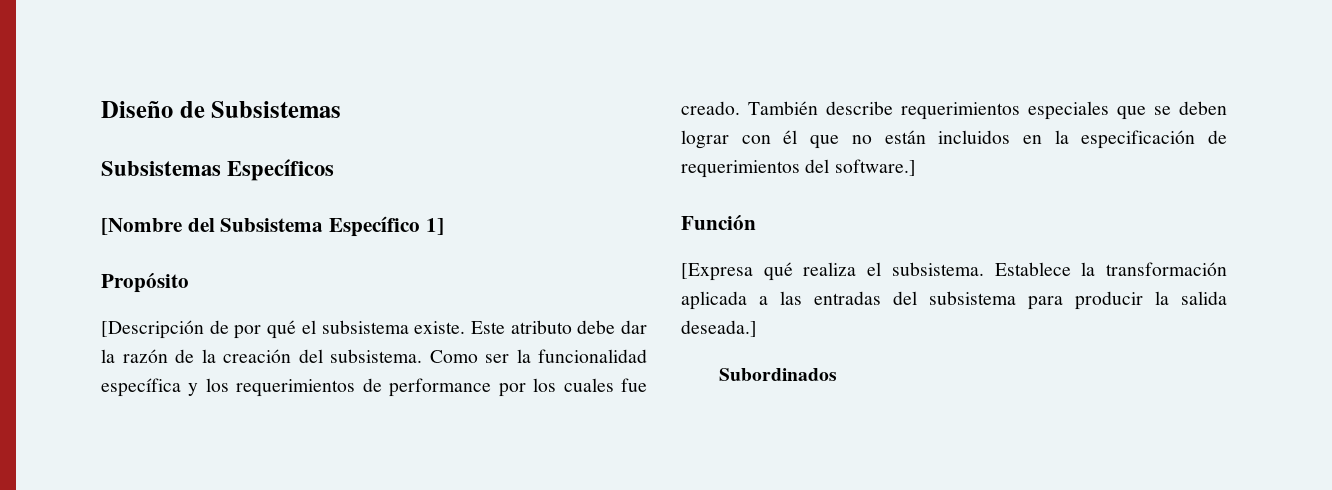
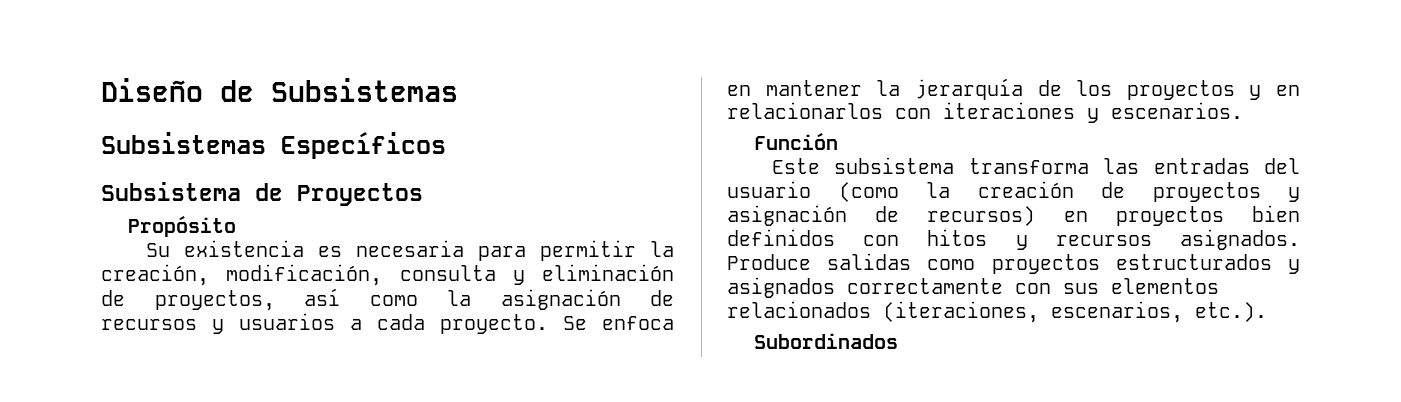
- [Nombre del Subsistema Específico 1]
+ Subsistema de Proyectos
  Propósito
- [Descripción de por qué el subsistema existe. Este atributo debe dar la razón de la creación del subsistema. Como ser la funcionalidad específica y los requerimientos de performance por los cuales fue creado. También describe requerimientos especiales que se deben lograr con él que no están incluidos en la especificación de requerimientos del software.]
+ Su existencia es necesaria para permitir la creación, modificación, consulta y eliminación de proyectos, así como la asignación de recursos y usuarios a cada proyecto. Se enfoca en mantener la jerarquía de los proyectos y en relacionarlos con iteraciones y escenarios.
  Función
- [Expresa qué realiza el subsistema. Establece la transformación aplicada a las entradas del subsistema para producir la salida deseada.]
+ Este subsistema transforma las entradas del usuario (como la creación de proyectos y asignación de recursos) en proyectos bien definidos con hitos y recursos asignados. Produce salidas como proyectos estructurados y asignados correctamente con sus elementos relacionados (iteraciones, escenarios, etc.).

